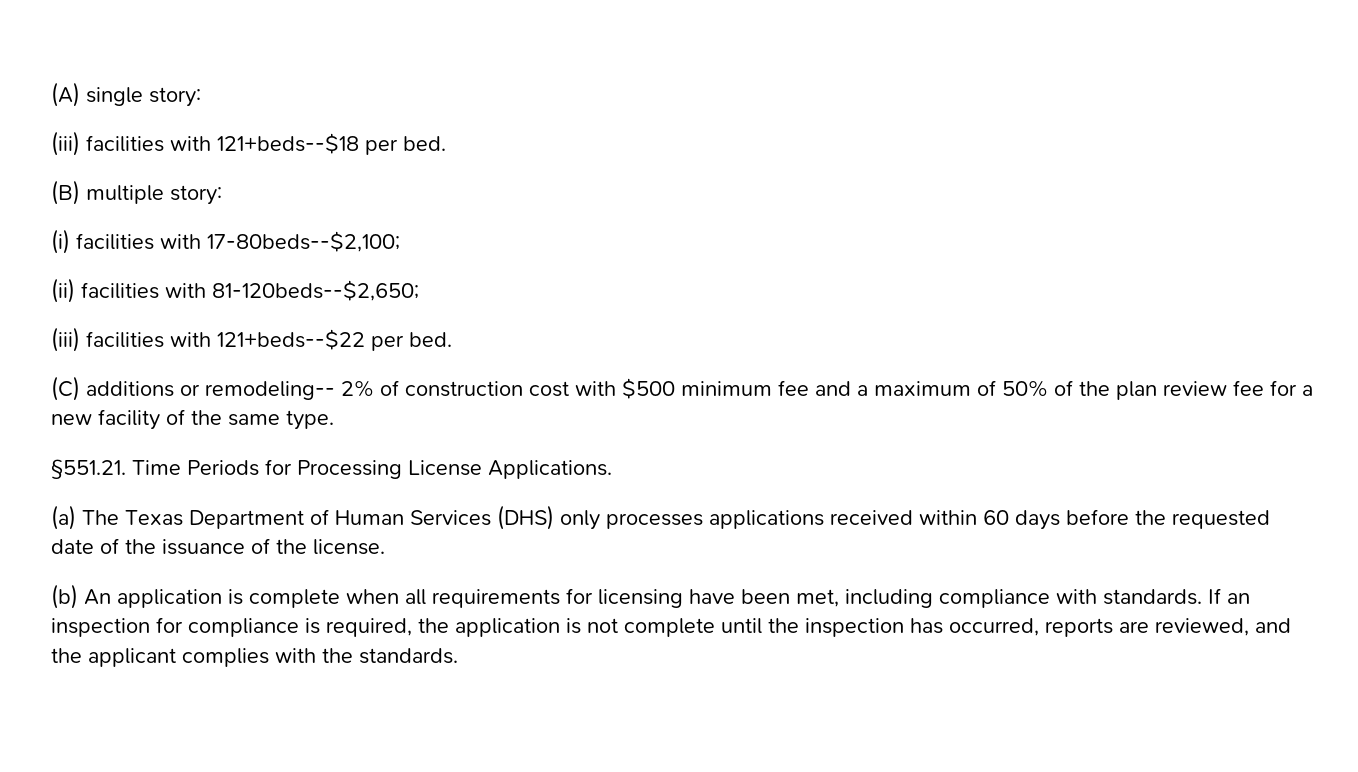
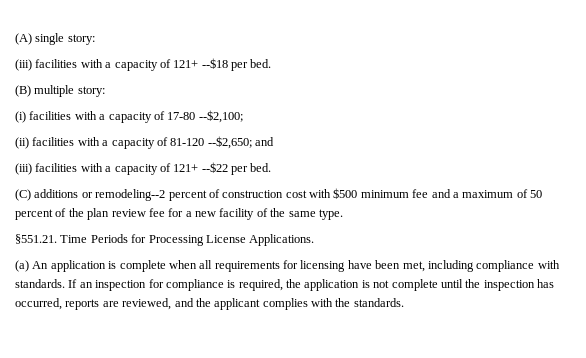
- (iii) facilities with 121+beds--$18 per bed.
+ (iii) facilities with a capacity of 121+ --$18 per bed.
- (i) facilities with 17-80beds--$2,100;
- (ii) facilities with 81-120beds--$2,650;
- (iii) facilities with 121+beds--$22 per bed.
+ (i) facilities with a capacity of 17-80 --$2,100;
+ (ii) facilities with a capacity of 81-120 --$2,650; and
+ (iii) facilities with a capacity of 121+ --$22 per bed.
- (C) additions or remodeling-- 2% of construction cost with $500 minimum fee and a maximum of 50% of the plan review fee for a new facility of the same type.
+ (C) additions or remodeling--2 percent of construction cost with $500 minimum fee and a maximum of 50 percent of the plan review fee for a new facility of the same type.
- (a) The Texas Department of Human Services (DHS) only processes applications received within 60 days before the requested date of the issuance of the license.
- (b) An application is complete when all requirements for licensing have been met, including compliance with standards.
+ (a) An application is complete when all requirements for licensing have been met, including compliance with standards.

